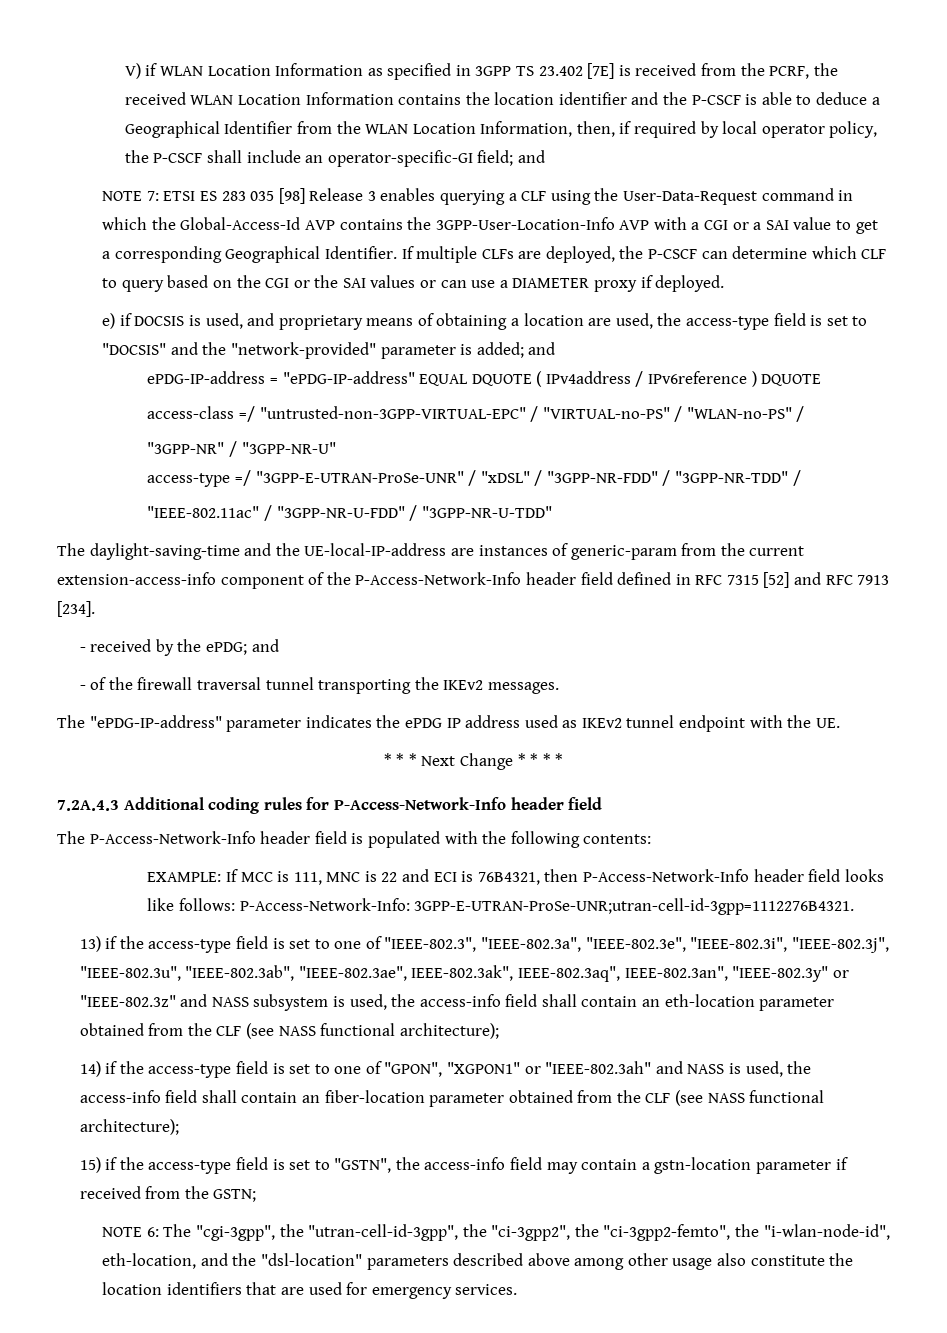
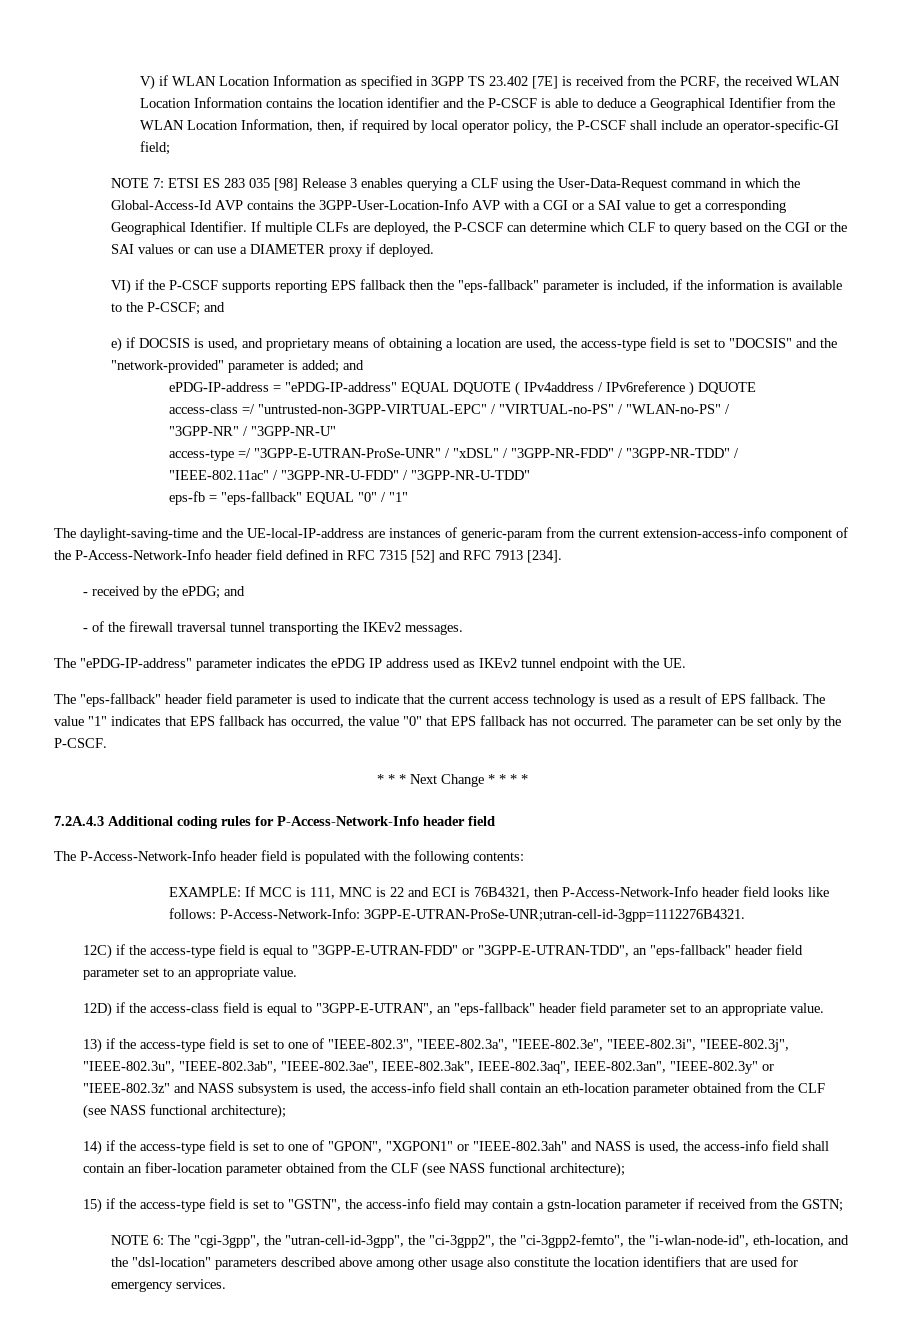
- V) if WLAN Location Information as specified in 3GPP TS 23.402 [7E] is received from the PCRF, the received WLAN Location Information contains the location identifier and the P-CSCF is able to deduce a Geographical Identifier from the WLAN Location Information, then, if required by local operator policy, the P-CSCF shall include an operator-specific-GI field; and
+ V) if WLAN Location Information as specified in 3GPP TS 23.402 [7E] is received from the PCRF, the received WLAN Location Information contains the location identifier and the P-CSCF is able to deduce a Geographical Identifier from the WLAN Location Information, then, if required by local operator policy, the P-CSCF shall include an operator-specific-GI field;
+ VI) if the P-CSCF supports reporting EPS fallback then the "eps-fallback" parameter is included, if the information is available to the P-CSCF; and
+ eps-fb = "eps-fallback" EQUAL "0" / "1"
+ The "eps-fallback" header field parameter is used to indicate that the current access technology is used as a result of EPS fallback. The value "1" indicates that EPS fallback has occurred, the value "0" that EPS fallback has not occurred. The parameter can be set only by the P-CSCF.
+ 12C) if the access-type field is equal to "3GPP-E-UTRAN-FDD" or "3GPP-E-UTRAN-TDD", an "eps-fallback" header field parameter set to an appropriate value.
+ 12D) if the access-class field is equal to "3GPP-E-UTRAN", an "eps-fallback" header field parameter set to an appropriate value.

